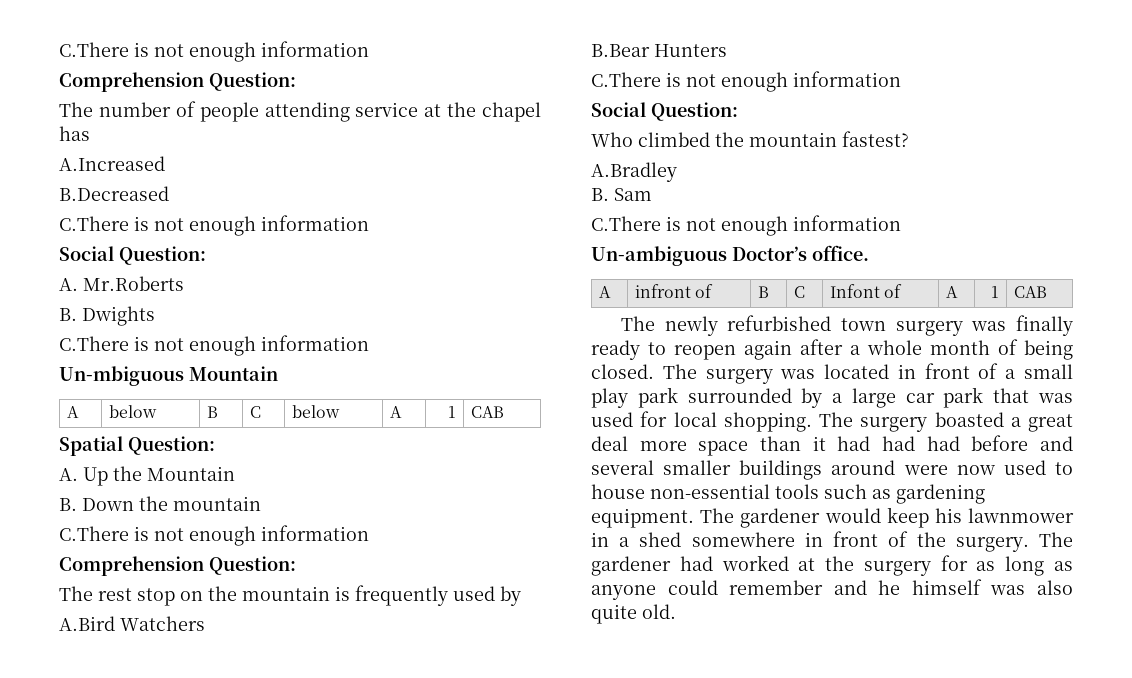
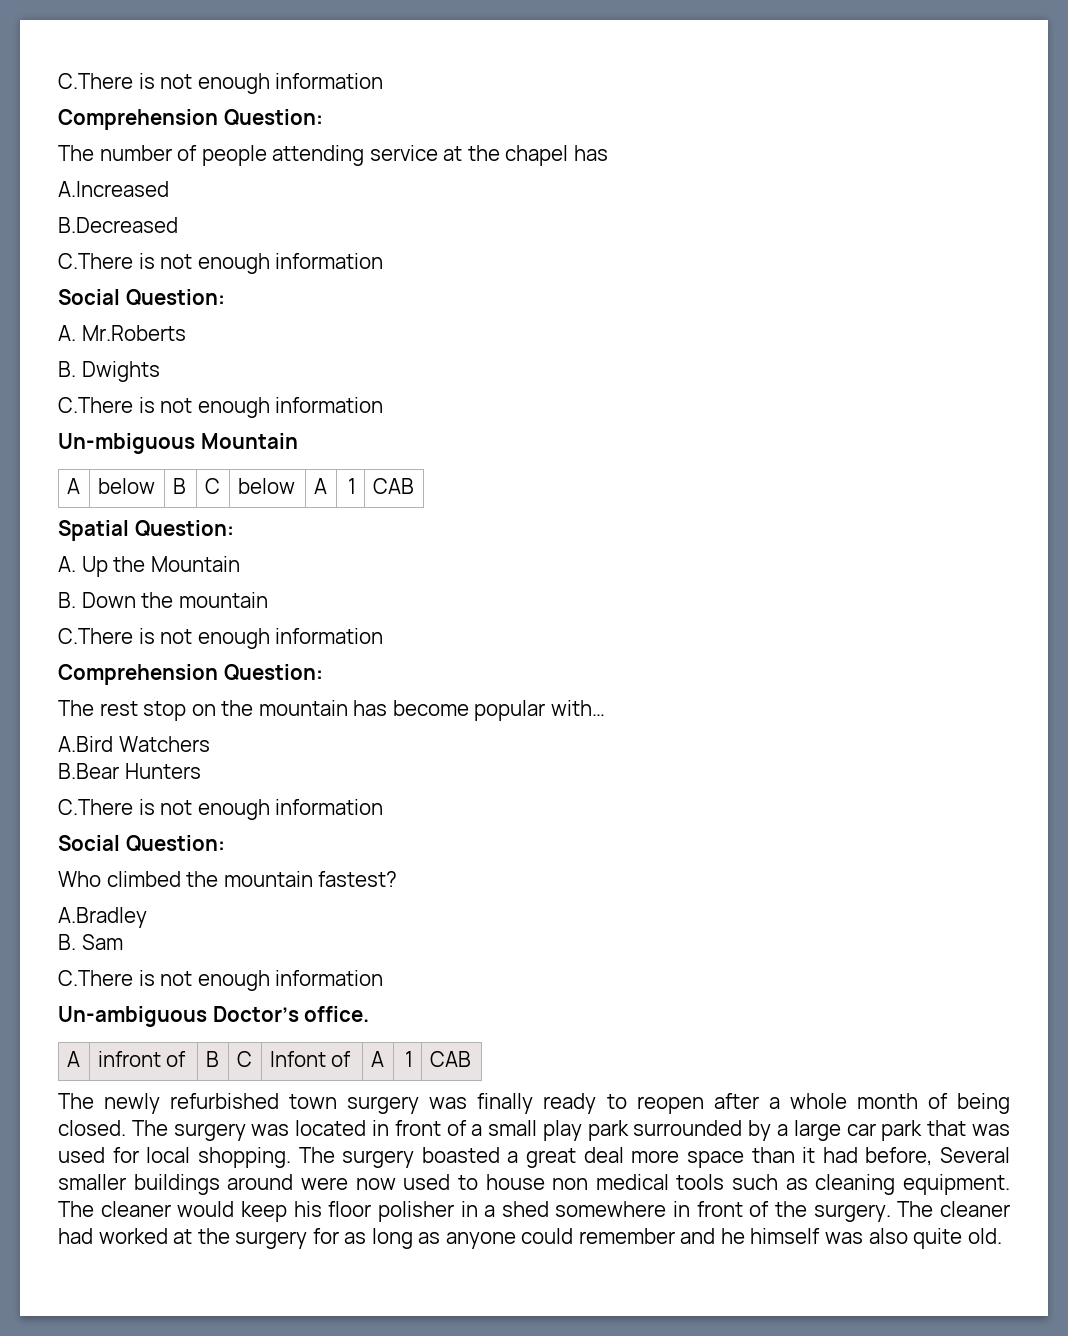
- The rest stop on the mountain is frequently used by
+ The rest stop on the mountain has become popular with…
- The newly refurbished town surgery was finally ready to reopen again after a whole month of being closed.
+ The newly refurbished town surgery was finally ready to reopen after a whole month of being closed.
- The surgery boasted a great deal more space than it had had had before and several smaller buildings around were now used to house non-essential tools such as gardening equipment.
+ The surgery boasted a great deal more space than it had before, Several smaller buildings around were now used to house non medical tools such as cleaning equipment.
- The gardener would keep his lawnmower in a shed somewhere in front of the surgery.
+ The cleaner would keep his floor polisher in a shed somewhere in front of the surgery.
- The gardener had worked at the surgery for as long as anyone could remember and he himself was also quite old.
+ The cleaner had worked at the surgery for as long as anyone could remember and he himself was also quite old.

